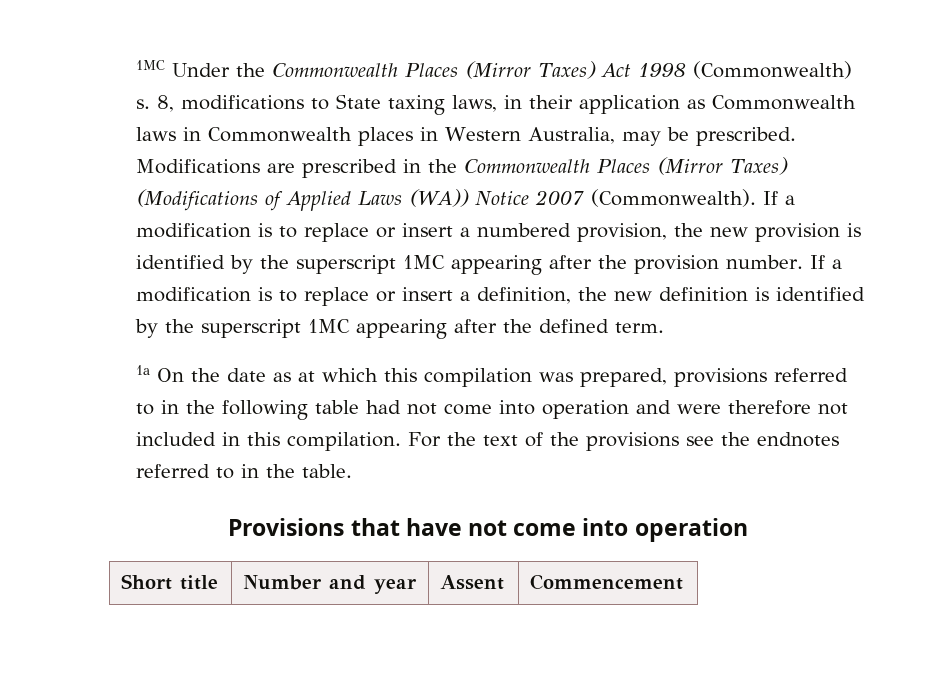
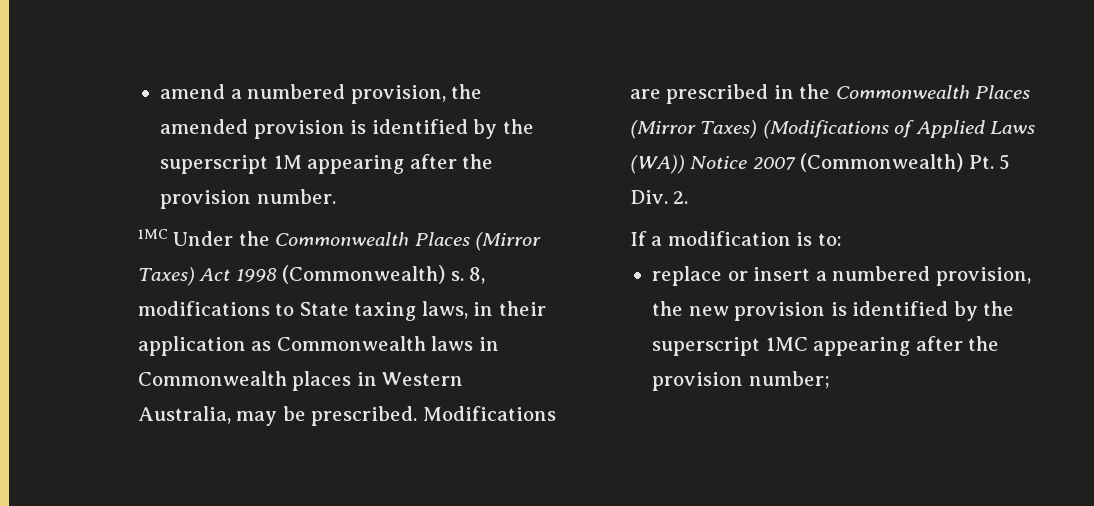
+ amend a numbered provision, the amended provision is identified by the superscript 1M appearing after the provision number.
- Modifications are prescribed in the Commonwealth Places (Mirror Taxes) (Modifications of Applied Laws (WA)) Notice 2007 (Commonwealth). If a modification is to replace or insert a numbered provision, the new provision is identified by the superscript 1MC appearing after the provision number. If a modification is to replace or insert a definition, the new definition is identified by the superscript 1MC appearing after the defined term.
- 1a On the date as at which this compilation was prepared, provisions referred to in the following table had not come into operation and were therefore not included in this compilation. For the text of the provisions see the endnotes referred to in the table.
- Provisions that have not come into operation
- Short title | Number and year | Assent | Commencement
+ Modifications are prescribed in the Commonwealth Places (Mirror Taxes) (Modifications of Applied Laws (WA)) Notice 2007 (Commonwealth) Pt. 5 Div. 2.
+ If a modification is to:
+ replace or insert a numbered provision, the new provision is identified by the superscript 1MC appearing after the provision number;

